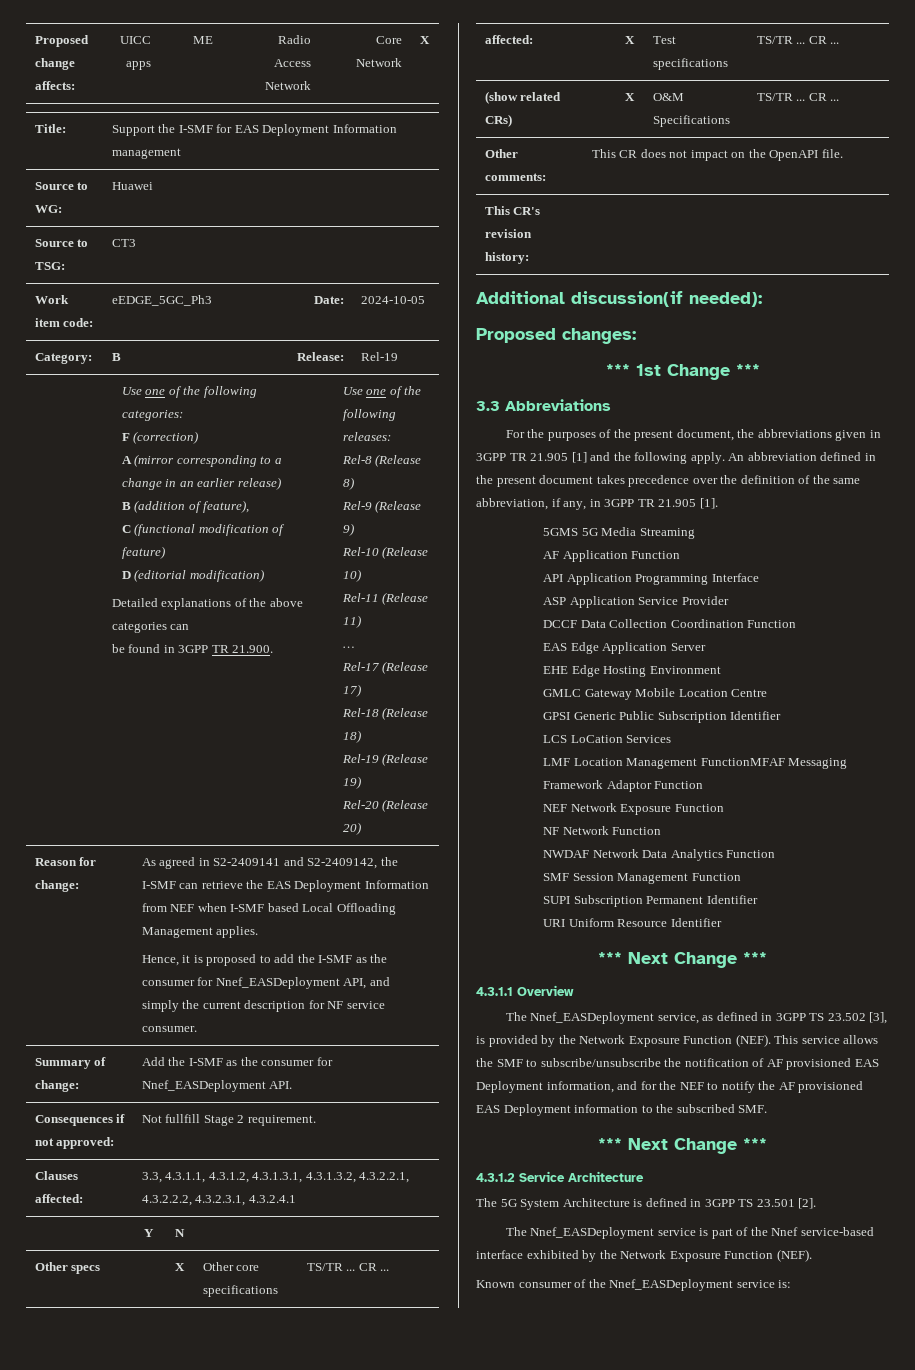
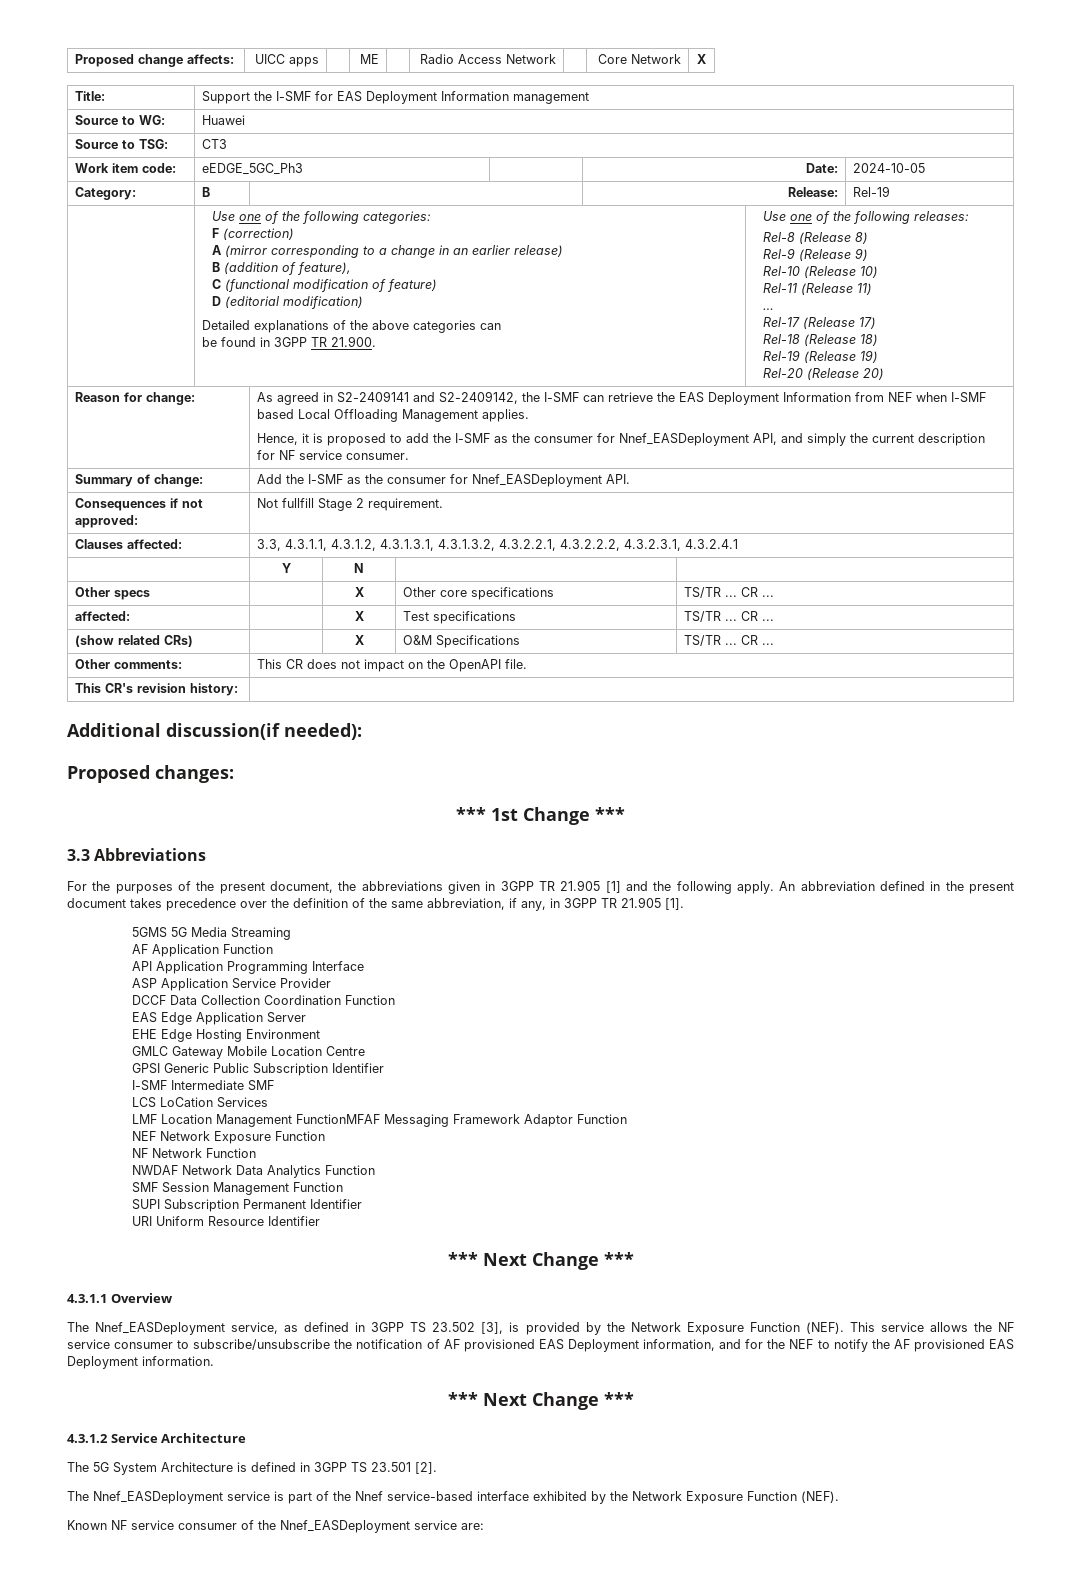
+ I-SMF Intermediate SMF
- This service allows the SMF to subscribe/unsubscribe the notification of AF provisioned EAS Deployment information, and for the NEF to notify the AF provisioned EAS Deployment information to the subscribed SMF.
+ This service allows the NF service consumer to subscribe/unsubscribe the notification of AF provisioned EAS Deployment information, and for the NEF to notify the AF provisioned EAS Deployment information.
- Known consumer of the Nnef_EASDeployment service is:
+ Known NF service consumer of the Nnef_EASDeployment service are:

